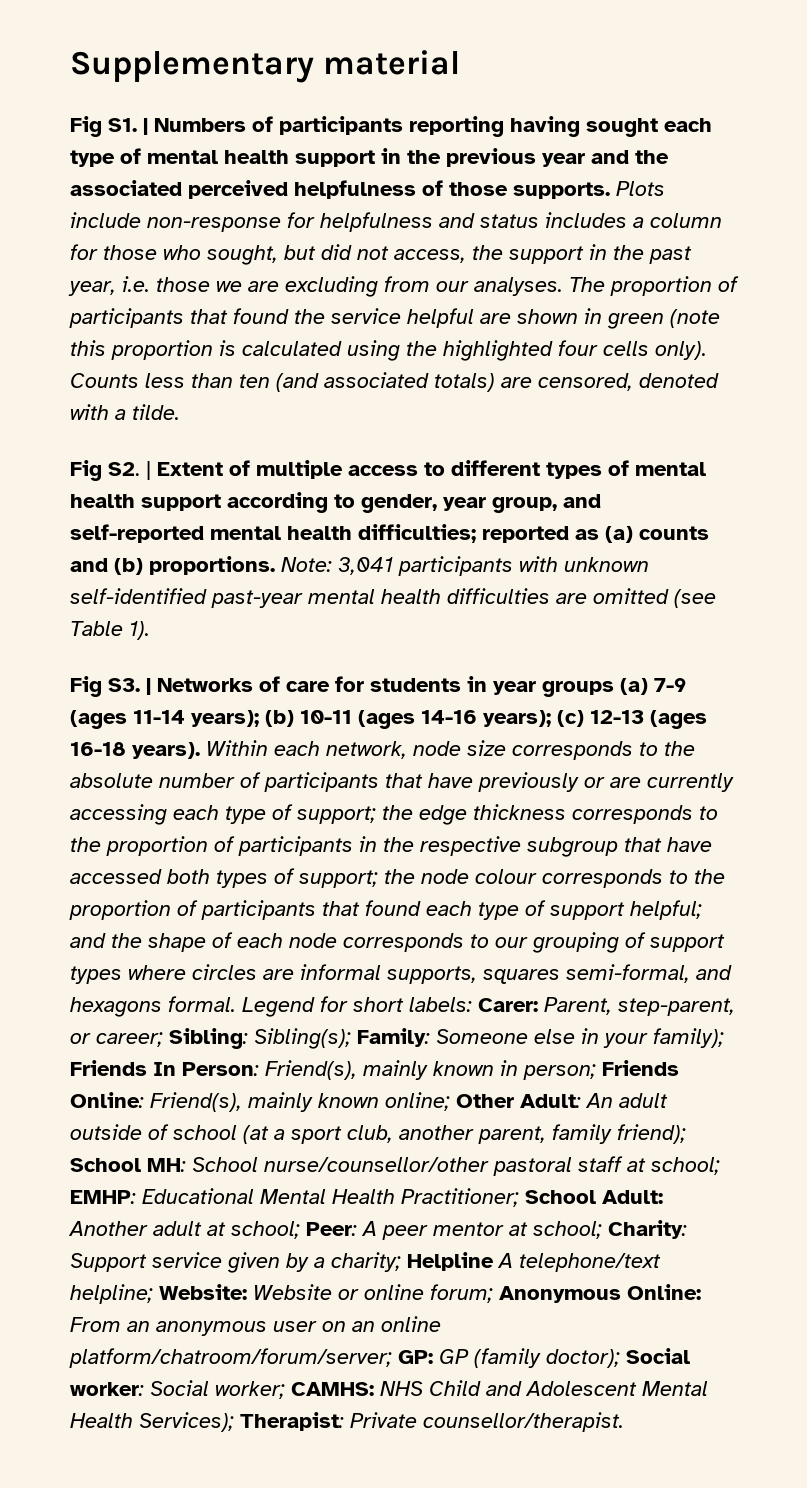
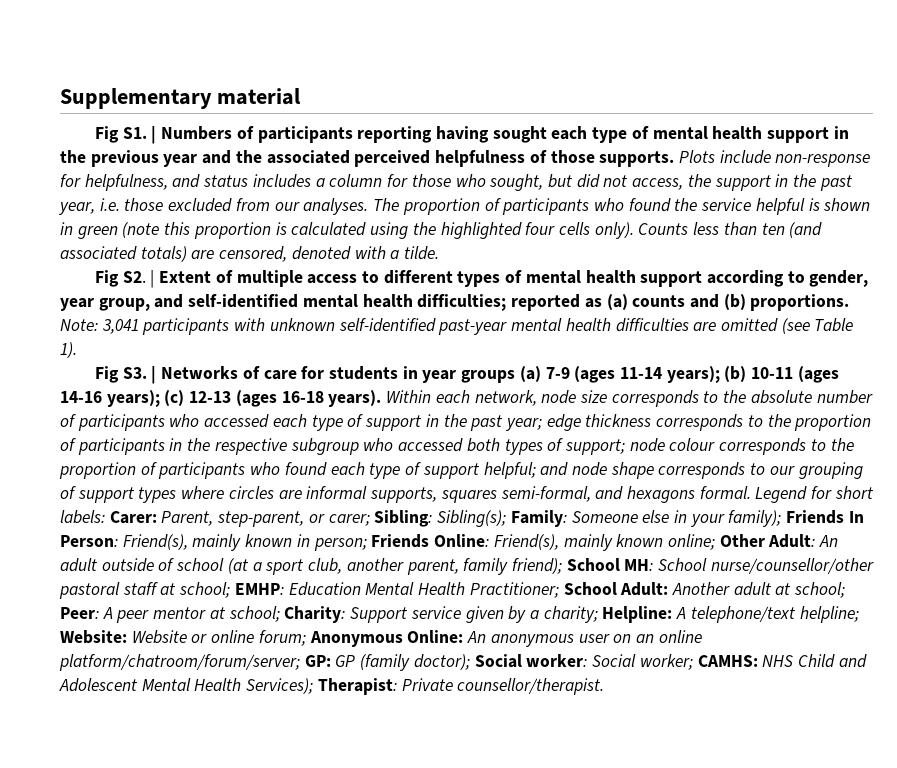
- Plots include non-response for helpfulness and status includes a column for those who sought, but did not access, the support in the past year, i.e. those we are excluding from our analyses.
+ Plots include non-response for helpfulness, and status includes a column for those who sought, but did not access, the support in the past year, i.e. those excluded from our analyses.
- The proportion of participants that found the service helpful are shown in green (note this proportion is calculated using the highlighted four cells only).
+ The proportion of participants who found the service helpful is shown in green (note this proportion is calculated using the highlighted four cells only).
- Fig S2. | Extent of multiple access to different types of mental health support according to gender, year group, and self-reported mental health difficulties; reported as (a) counts and (b) proportions.
+ Fig S2. | Extent of multiple access to different types of mental health support according to gender, year group, and self-identified mental health difficulties; reported as (a) counts and (b) proportions.
- Within each network, node size corresponds to the absolute number of participants that have previously or are currently accessing each type of support; the edge thickness corresponds to the proportion of participants in the respective subgroup that have accessed both types of support;
+ Within each network, node size corresponds to the absolute number of participants who accessed each type of support in the past year; edge thickness corresponds to the proportion of participants in the respective subgroup who accessed both types of support;
- the node colour corresponds to the proportion of participants that found each type of support helpful;
+ node colour corresponds to the proportion of participants who found each type of support helpful;
- and the shape of each node corresponds to our grouping of support types where circles are informal supports, squares semi-formal, and hexagons formal.
+ and node shape corresponds to our grouping of support types where circles are informal supports, squares semi-formal, and hexagons formal.
- Parent, step-parent, or career;
+ Parent, step-parent, or carer;
- Educational Mental Health Practitioner;
+ Education Mental Health Practitioner;
- Helpline A telephone/text helpline;
+ Helpline: A telephone/text helpline;
- From an anonymous user on an online platform/chatroom/forum/server;
+ An anonymous user on an online platform/chatroom/forum/server;

